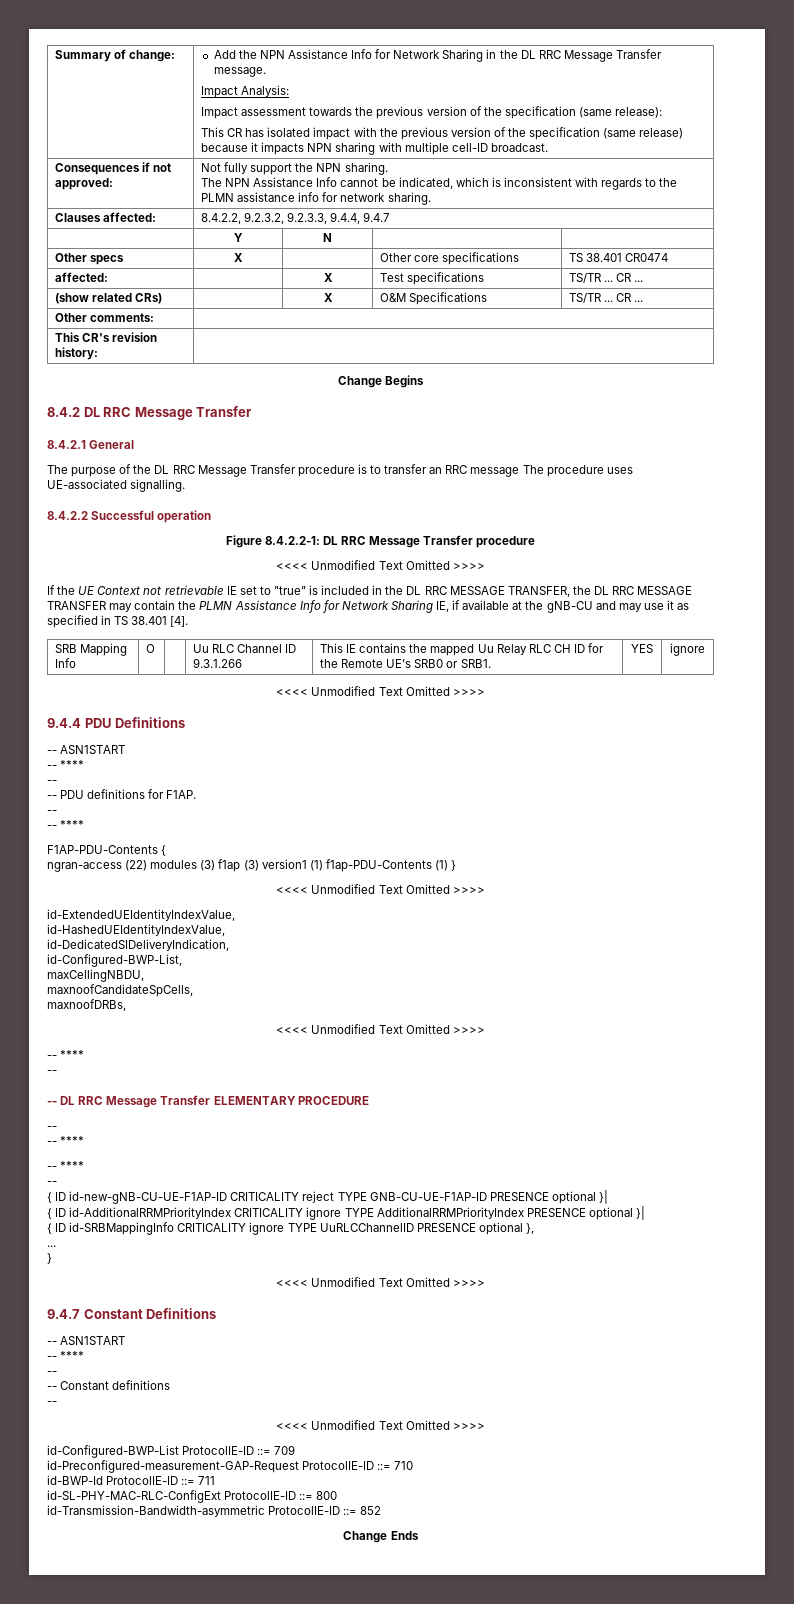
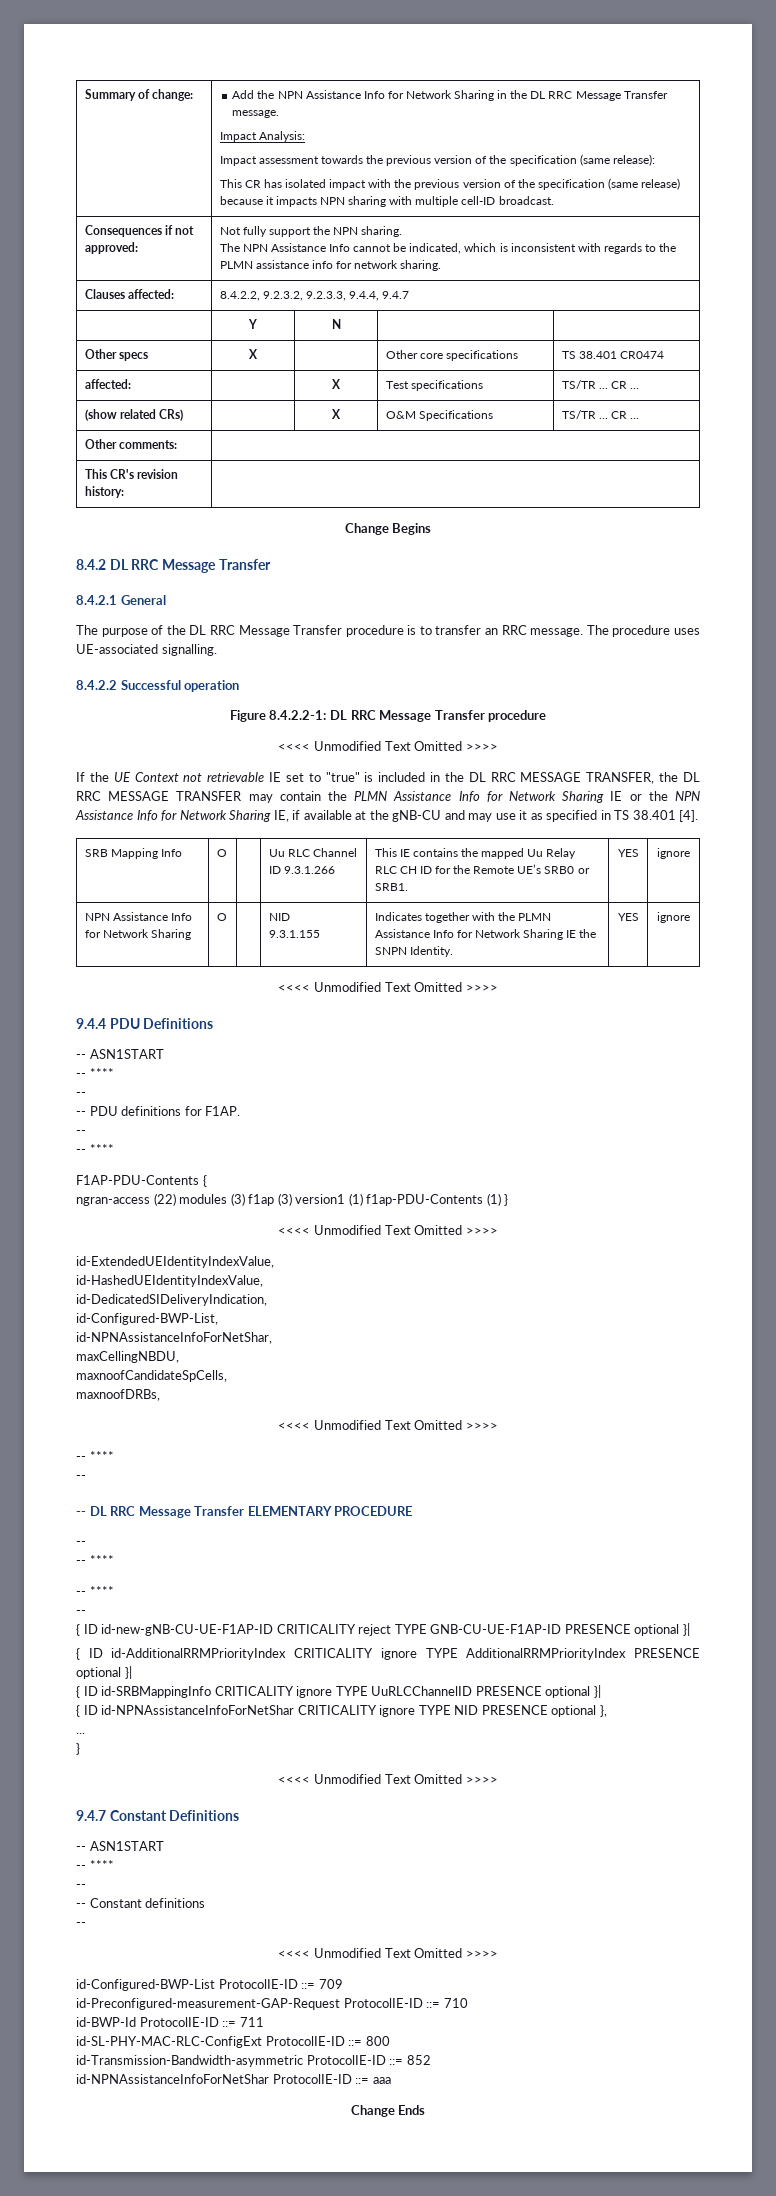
- The purpose of the DL RRC Message Transfer procedure is to transfer an RRC message The procedure uses UE-associated signalling.
+ The purpose of the DL RRC Message Transfer procedure is to transfer an RRC message. The procedure uses UE-associated signalling.
- If the UE Context not retrievable IE set to "true" is included in the DL RRC MESSAGE TRANSFER, the DL RRC MESSAGE TRANSFER may contain the PLMN Assistance Info for Network Sharing IE, if available at the gNB-CU and may use it as specified in TS 38.401 [4].
+ If the UE Context not retrievable IE set to "true" is included in the DL RRC MESSAGE TRANSFER, the DL RRC MESSAGE TRANSFER may contain the PLMN Assistance Info for Network Sharing IE or the NPN Assistance Info for Network Sharing IE, if available at the gNB-CU and may use it as specified in TS 38.401 [4].
+ NPN Assistance Info for Network Sharing | O | | NID
+ 9.3.1.155 | Indicates together with the PLMN Assistance Info for Network Sharing IE the SNPN Identity. | YES | ignore
+ id-NPNAssistanceInfoForNetShar,
- { ID id-SRBMappingInfo CRITICALITY ignore TYPE UuRLCChannelID PRESENCE optional },
+ { ID id-SRBMappingInfo CRITICALITY ignore TYPE UuRLCChannelID PRESENCE optional }|
+ { ID id-NPNAssistanceInfoForNetShar CRITICALITY ignore TYPE NID PRESENCE optional },
+ id-NPNAssistanceInfoForNetShar ProtocolIE-ID ::= aaa

